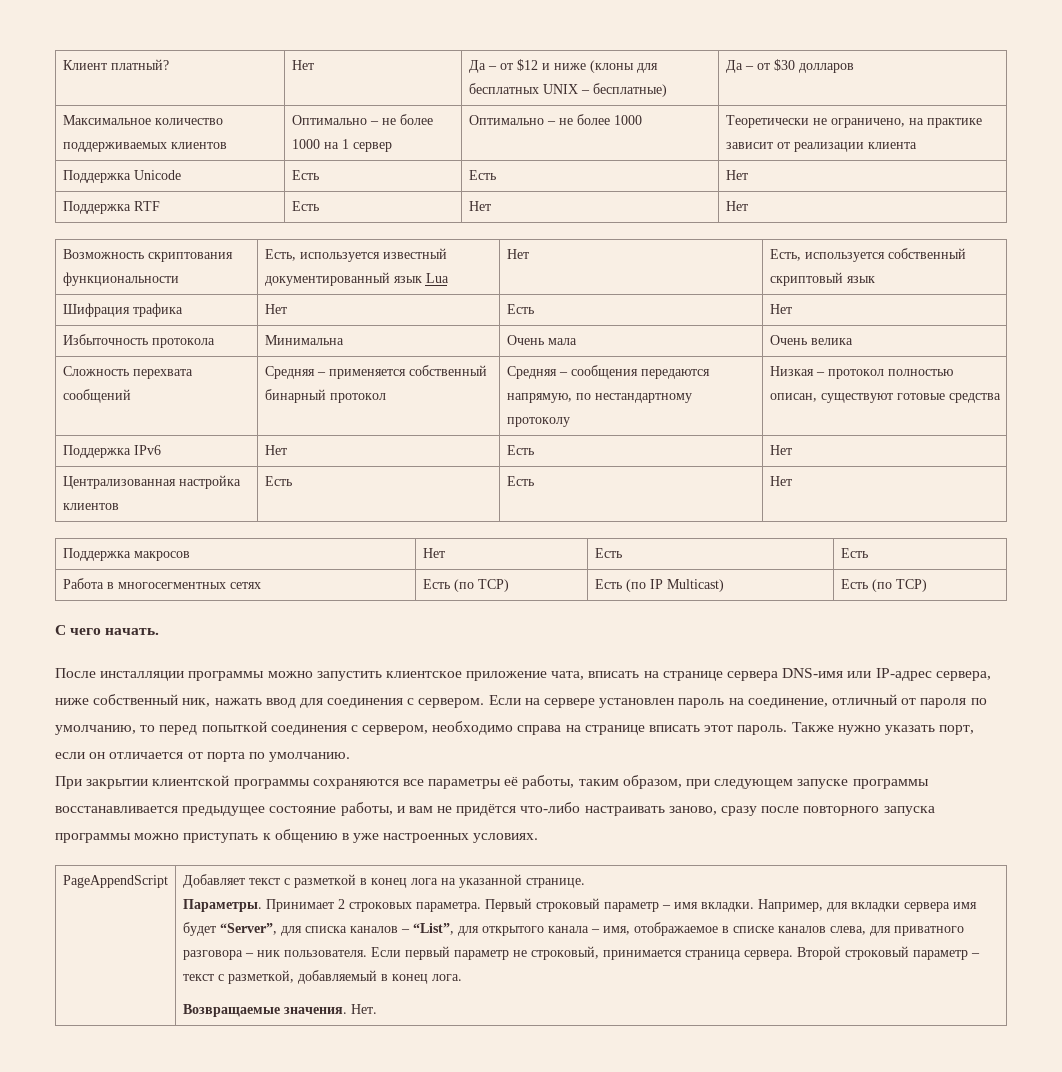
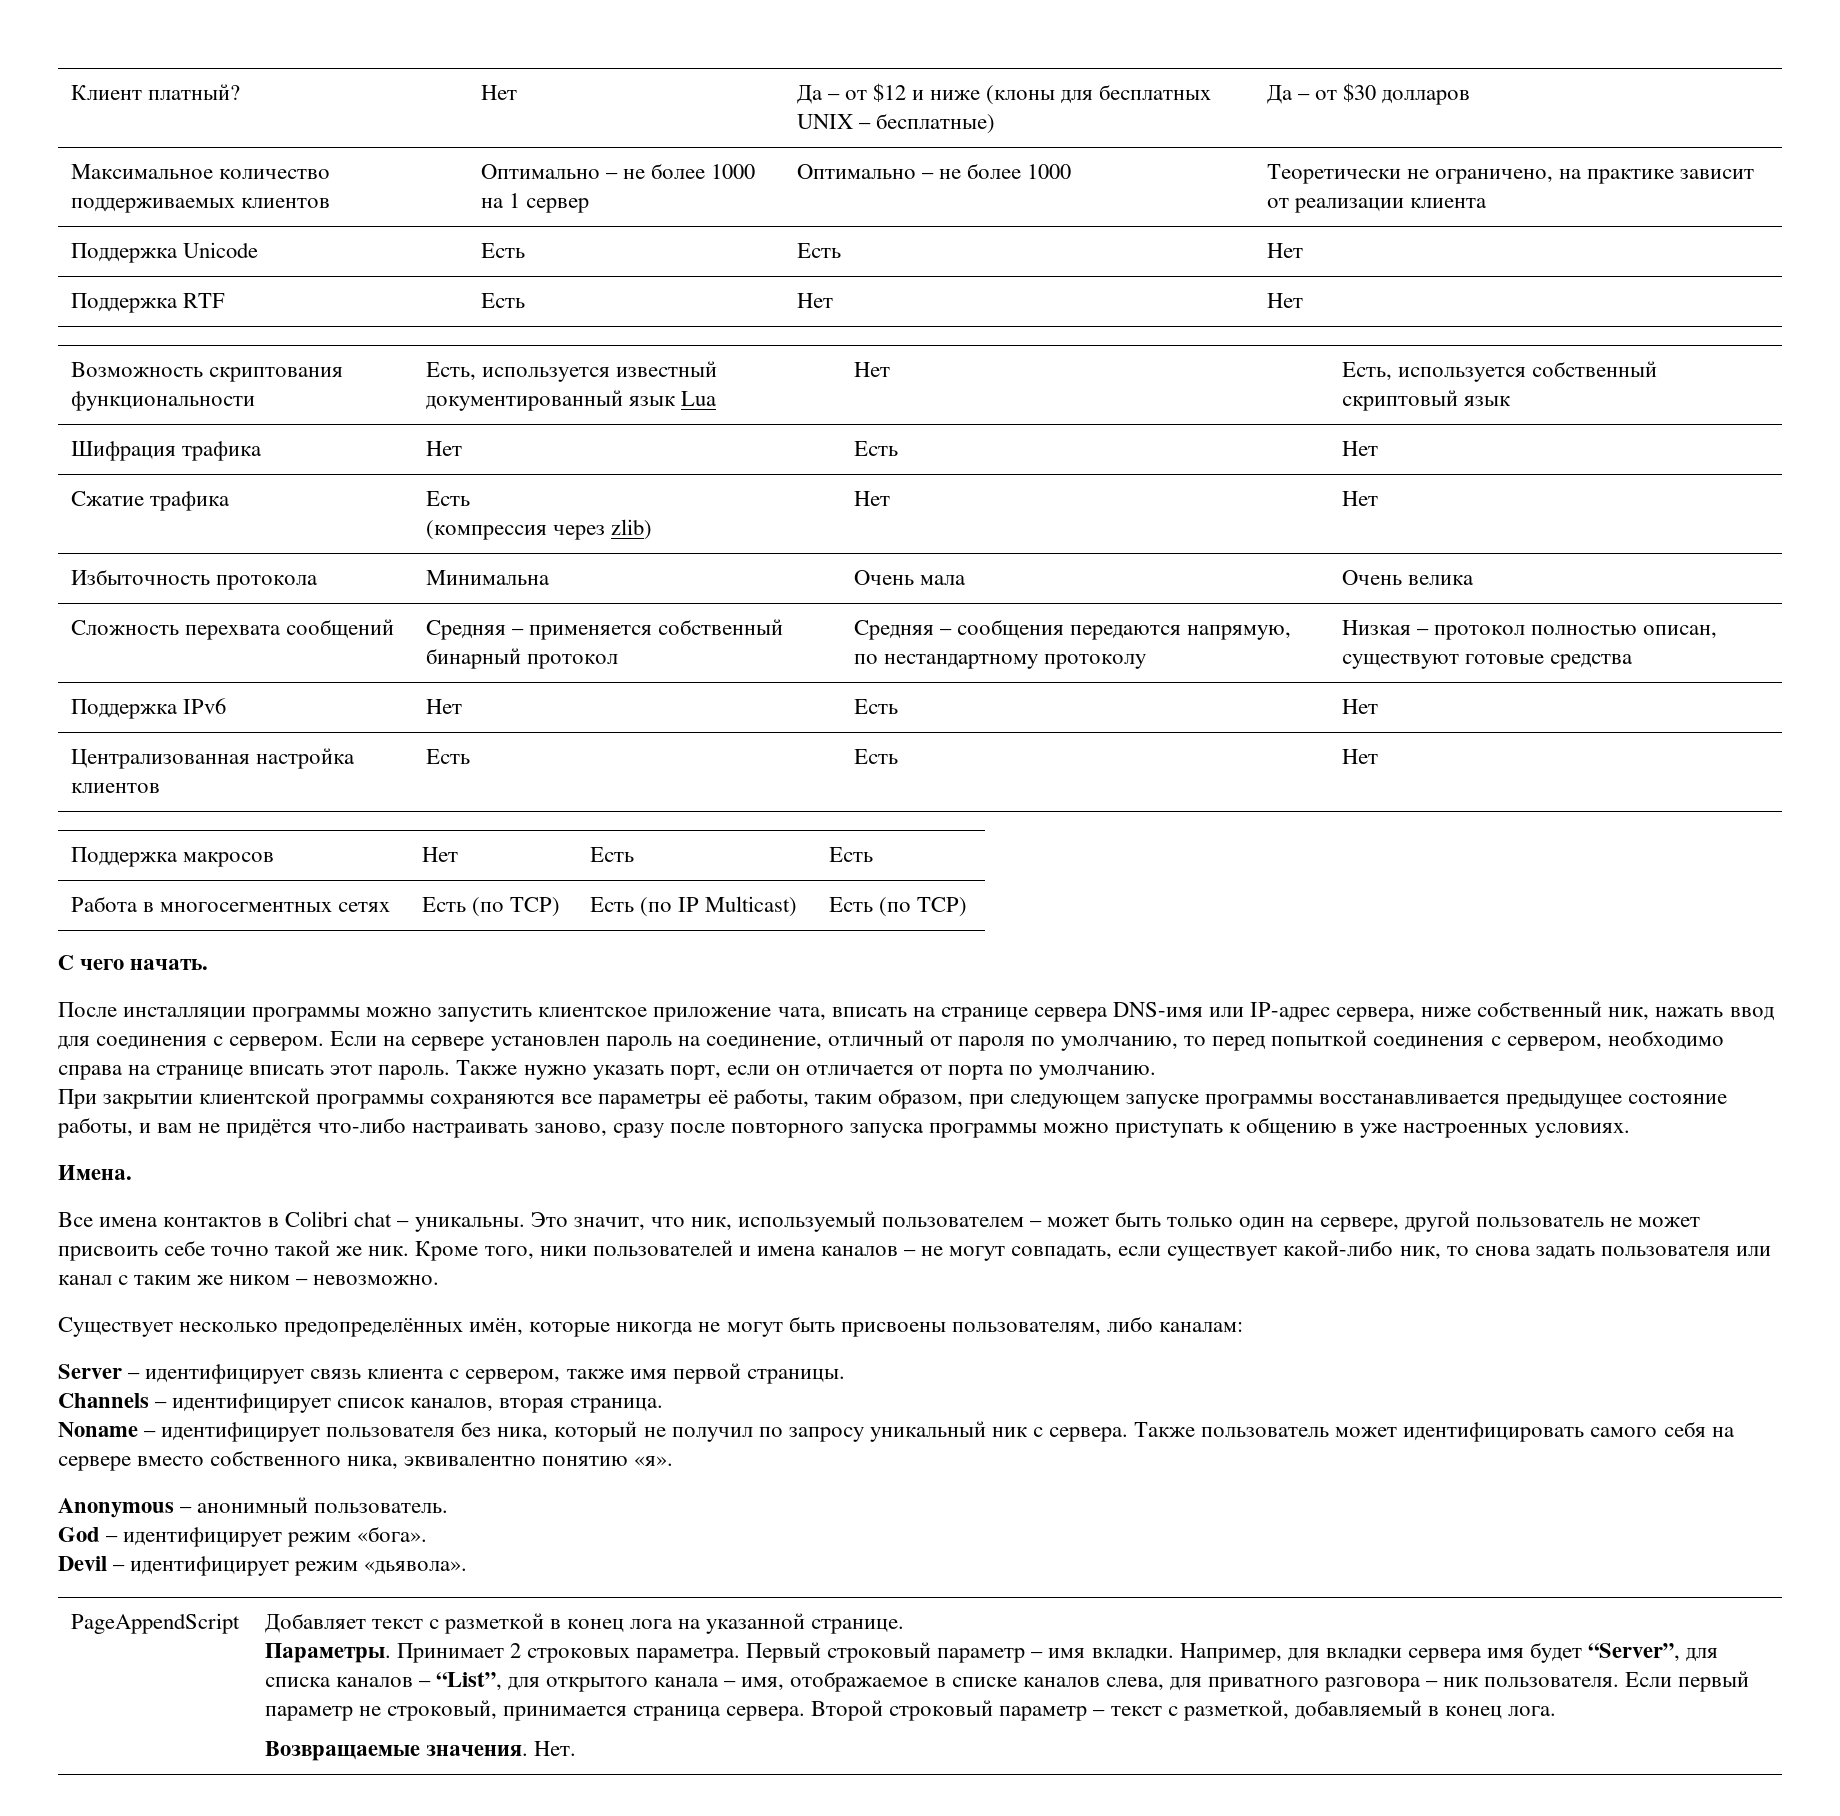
+ Сжатие трафика | Есть
+ (компрессия через zlib) | Нет | Нет
+ Имена.
+ Все имена контактов в Colibri chat – уникальны. Это значит, что ник, используемый пользователем – может быть только один на сервере, другой пользователь не может присвоить себе точно такой же ник. Кроме того, ники пользователей и имена каналов – не могут совпадать, если существует какой-либо ник, то снова задать пользователя или канал с таким же ником – невозможно.
+ Существует несколько предопределённых имён, которые никогда не могут быть присвоены пользователям, либо каналам:
+ Server – идентифицирует связь клиента с сервером, также имя первой страницы.
+ Channels – идентифицирует список каналов, вторая страница.
+ Noname – идентифицирует пользователя без ника, который не получил по запросу уникальный ник с сервера. Также пользователь может идентифицировать самого себя на сервере вместо собственного ника, эквивалентно понятию «я».
+ Anonymous – анонимный пользователь.
+ God – идентифицирует режим «бога».
+ Devil – идентифицирует режим «дьявола».

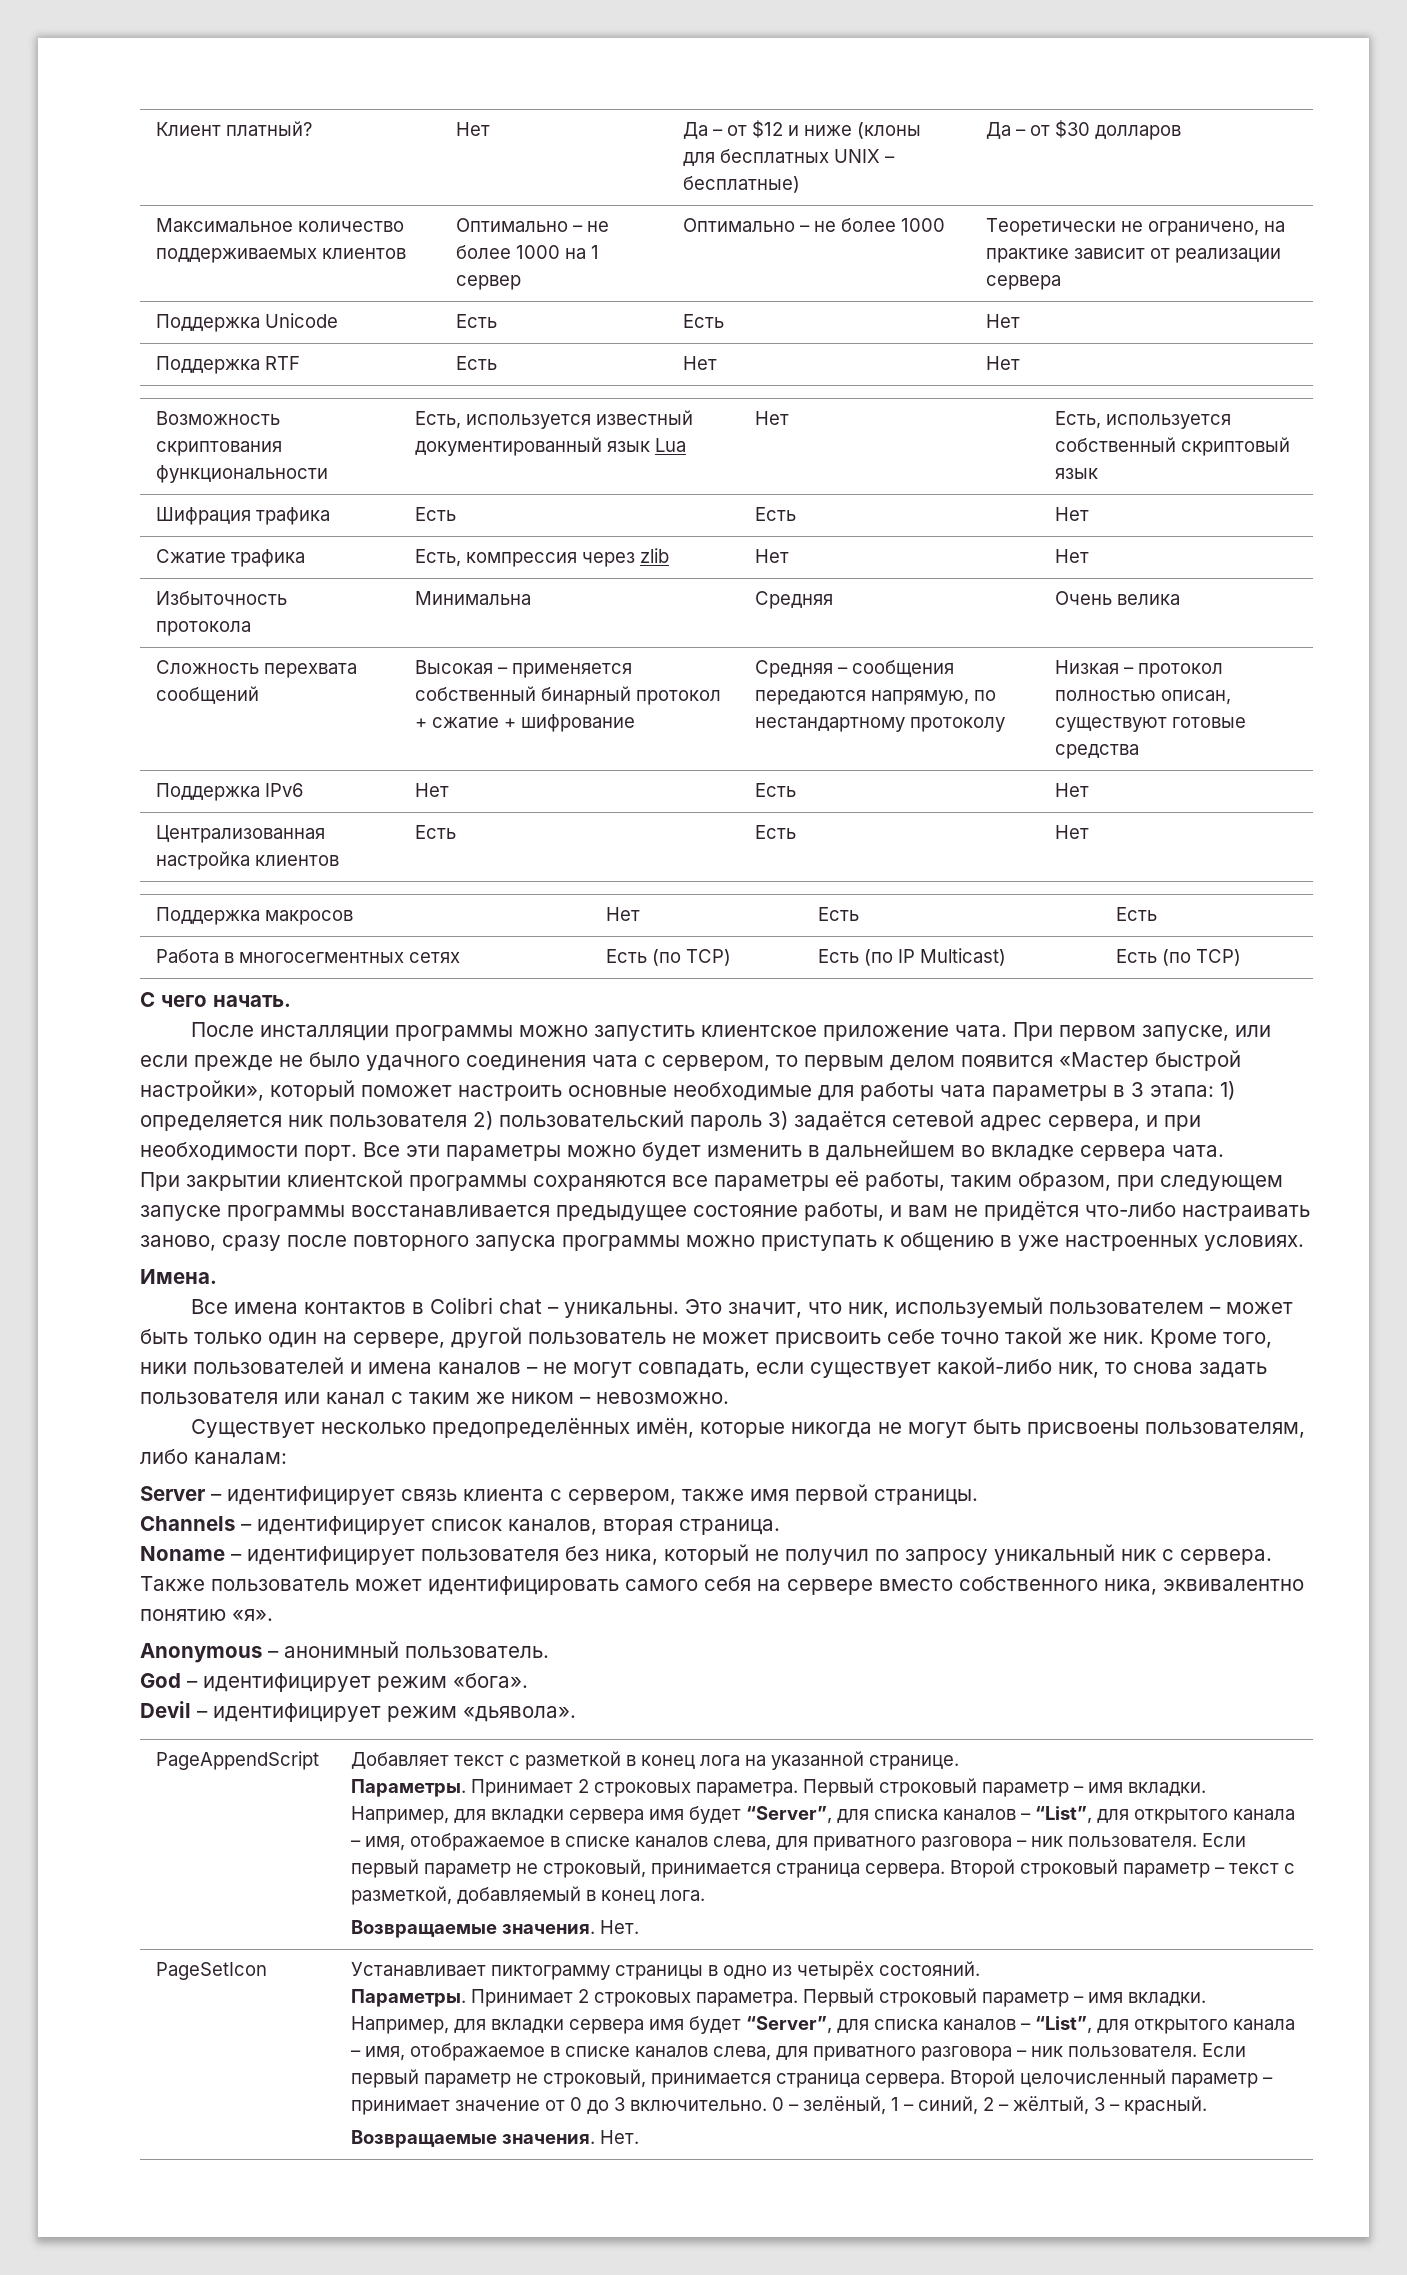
- Максимальное количество поддерживаемых клиентов | Оптимально – не более 1000 на 1 сервер | Оптимально – не более 1000 | Теоретически не ограничено, на практике зависит от реализации клиента
+ Максимальное количество поддерживаемых клиентов | Оптимально – не более 1000 на 1 сервер | Оптимально – не более 1000 | Теоретически не ограничено, на практике зависит от реализации сервера
- Шифрация трафика | Нет | Есть | Нет
+ Шифрация трафика | Есть | Есть | Нет
- Сжатие трафика | Есть
- (компрессия через zlib) | Нет | Нет
+ Сжатие трафика | Есть, компрессия через zlib | Нет | Нет
- Избыточность протокола | Минимальна | Очень мала | Очень велика
+ Избыточность протокола | Минимальна | Средняя | Очень велика
- Сложность перехвата сообщений | Средняя – применяется собственный бинарный протокол | Средняя – сообщения передаются напрямую, по нестандартному протоколу | Низкая – протокол полностью описан, существуют готовые средства
+ Сложность перехвата сообщений | Высокая – применяется собственный бинарный протокол + сжатие + шифрование | Средняя – сообщения передаются напрямую, по нестандартному протоколу | Низкая – протокол полностью описан, существуют готовые средства
- После инсталляции программы можно запустить клиентское приложение чата, вписать на странице сервера DNS-имя или IP-адрес сервера, ниже собственный ник, нажать ввод для соединения с сервером. Если на сервере установлен пароль на соединение, отличный от пароля по умолчанию, то перед попыткой соединения с сервером, необходимо справа на странице вписать этот пароль. Также нужно указать порт, если он отличается от порта по умолчанию.
+ После инсталляции программы можно запустить клиентское приложение чата. При первом запуске, или если прежде не было удачного соединения чата с сервером, то первым делом появится «Мастер быстрой настройки», который поможет настроить основные необходимые для работы чата параметры в 3 этапа: 1) определяется ник пользователя 2) пользовательский пароль 3) задаётся сетевой адрес сервера, и при необходимости порт. Все эти параметры можно будет изменить в дальнейшем во вкладке сервера чата.
+ PageSetIcon | Устанавливает пиктограмму страницы в одно из четырёх состояний.
+ Параметры. Принимает 2 строковых параметра. Первый строковый параметр – имя вкладки. Например, для вкладки сервера имя будет “Server”, для списка каналов – “List”, для открытого канала – имя, отображаемое в списке каналов слева, для приватного разговора – ник пользователя. Если первый параметр не строковый, принимается страница сервера. Второй целочисленный параметр – принимает значение от 0 до 3 включительно. 0 – зелёный, 1 – синий, 2 – жёлтый, 3 – красный.
+ Возвращаемые значения. Нет.

